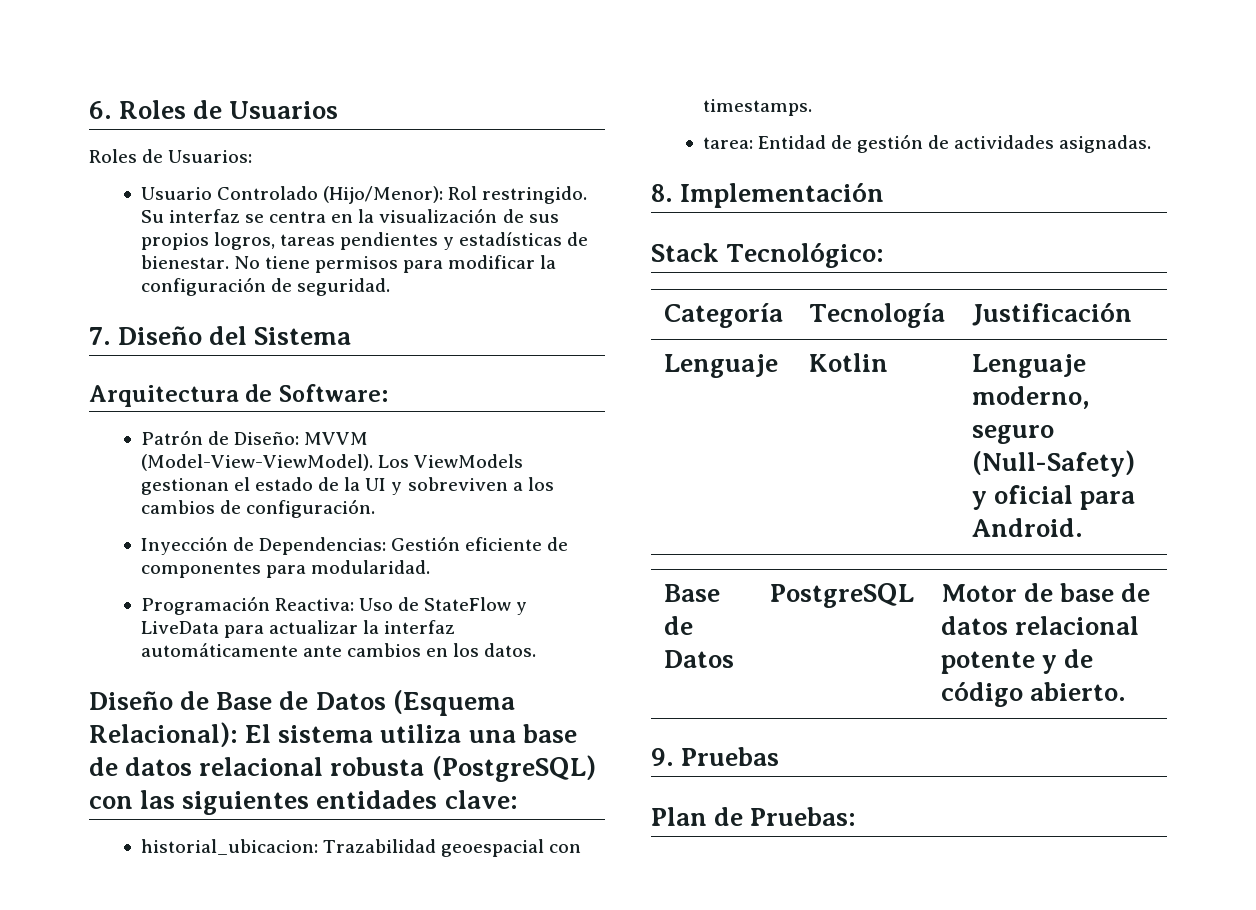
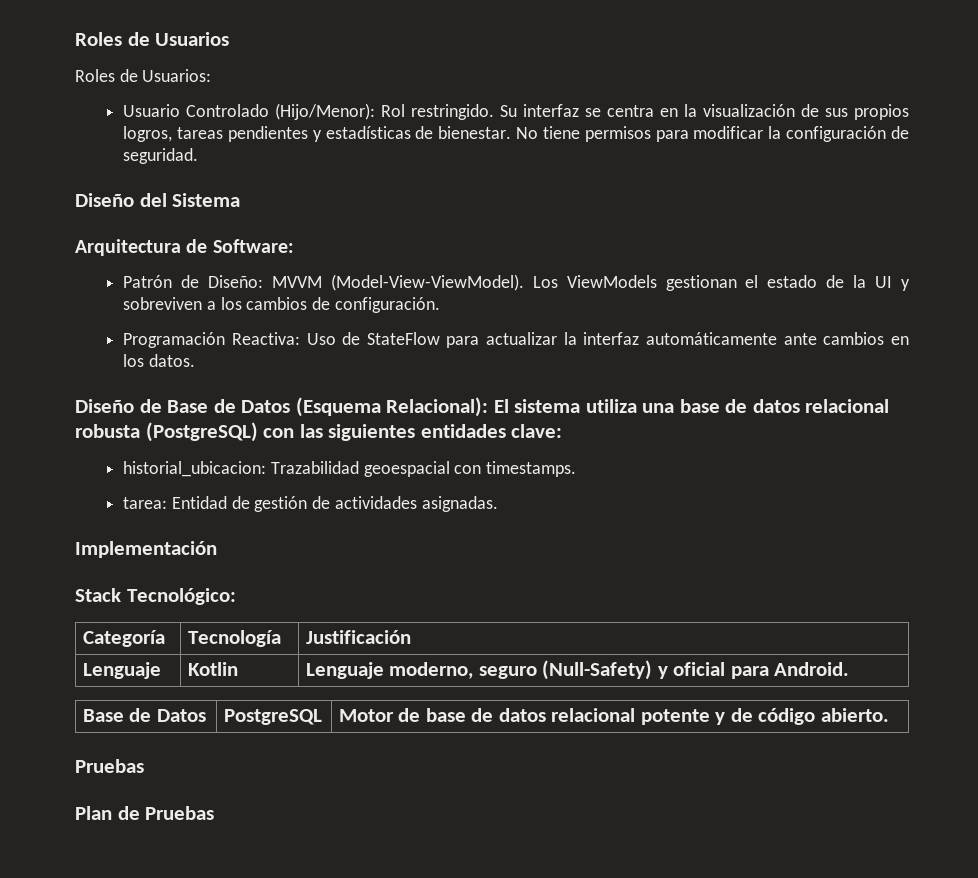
- 6. Roles de Usuarios
+ Roles de Usuarios
- 7. Diseño del Sistema
+ Diseño del Sistema
- Inyección de Dependencias: Gestión eficiente de componentes para modularidad.
- Programación Reactiva: Uso de StateFlow y LiveData para actualizar la interfaz automáticamente ante cambios en los datos.
+ Programación Reactiva: Uso de StateFlow para actualizar la interfaz automáticamente ante cambios en los datos.
- 8. Implementación
+ Implementación
  Base de Datos | PostgreSQL | Motor de base de datos relacional potente y de código abierto.
- 9. Pruebas
+ Pruebas
- Plan de Pruebas:
+ Plan de Pruebas

